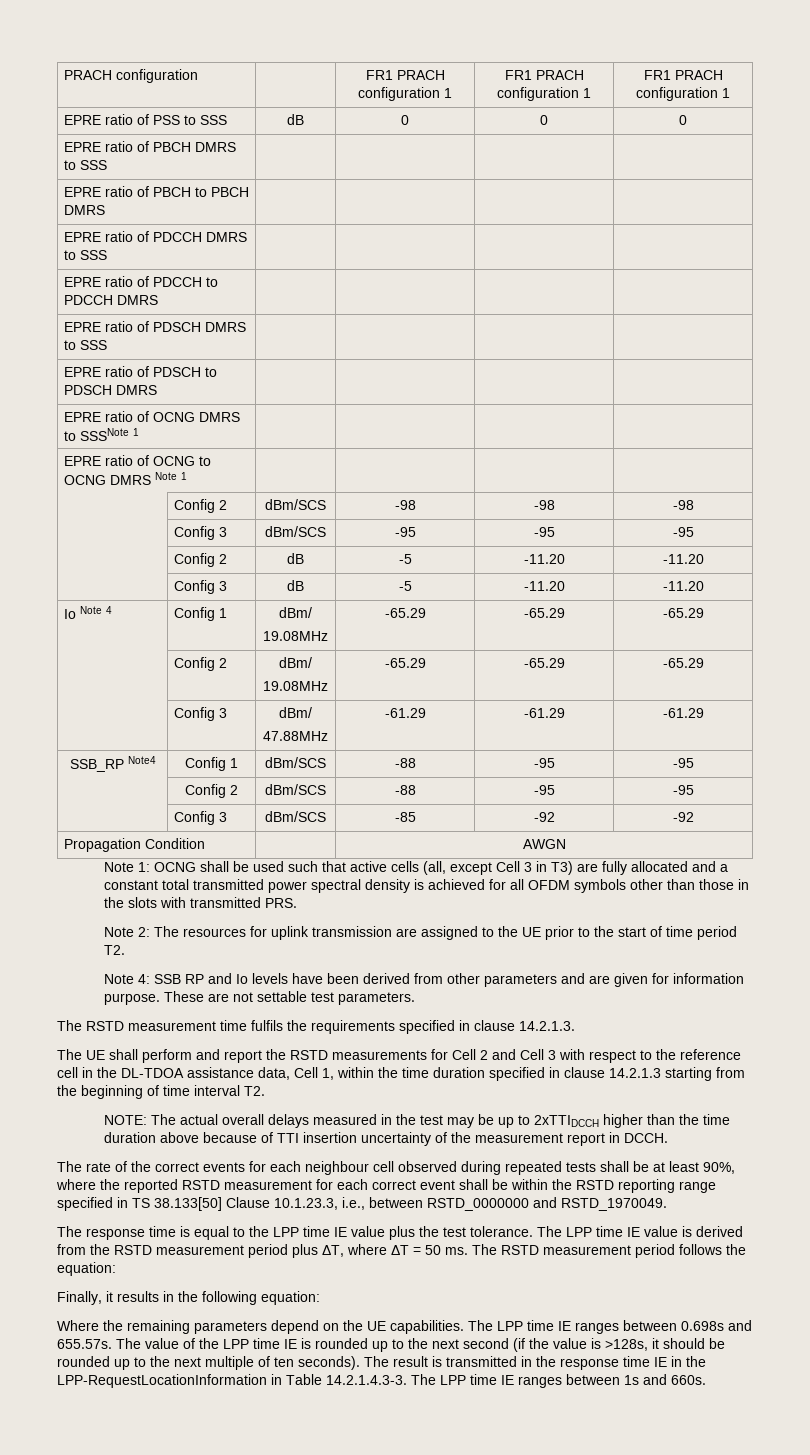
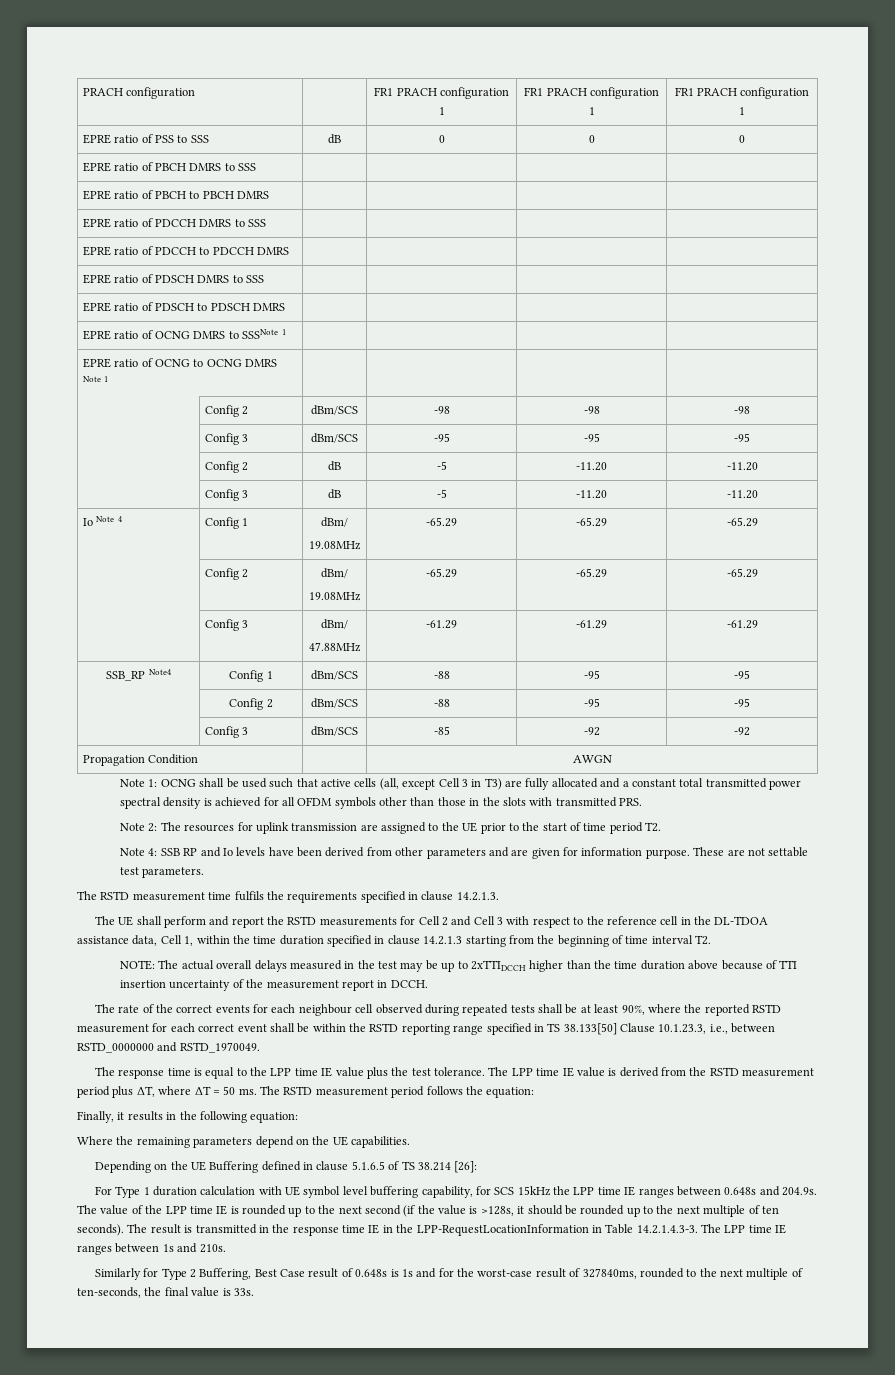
- Where the remaining parameters depend on the UE capabilities. The LPP time IE ranges between 0.698s and 655.57s. The value of the LPP time IE is rounded up to the next second (if the value is >128s, it should be rounded up to the next multiple of ten seconds).
+ Where the remaining parameters depend on the UE capabilities.
+ Depending on the UE Buffering defined in clause 5.1.6.5 of TS 38.214 [26]:
+ For Type 1 duration calculation with UE symbol level buffering capability, for SCS 15kHz the LPP time IE ranges between 0.648s and 204.9s. The value of the LPP time IE is rounded up to the next second (if the value is >128s, it should be rounded up to the next multiple of ten seconds).
- The result is transmitted in the response time IE in the LPP-RequestLocationInformation in Table 14.2.1.4.3-3. The LPP time IE ranges between 1s and 660s.
+ The result is transmitted in the response time IE in the LPP-RequestLocationInformation in Table 14.2.1.4.3-3. The LPP time IE ranges between 1s and 210s.
+ Similarly for Type 2 Buffering, Best Case result of 0.648s is 1s and for the worst-case result of 327840ms, rounded to the next multiple of ten-seconds, the final value is 33s.

